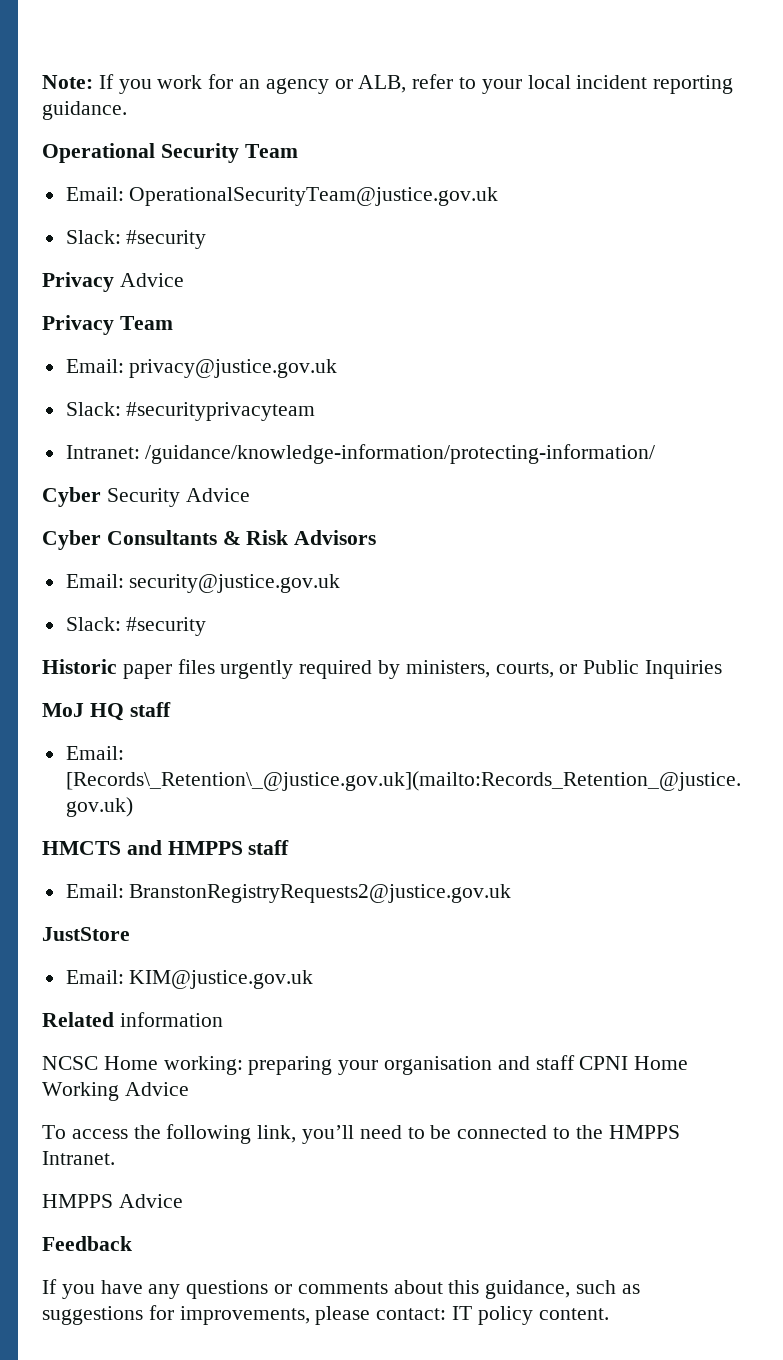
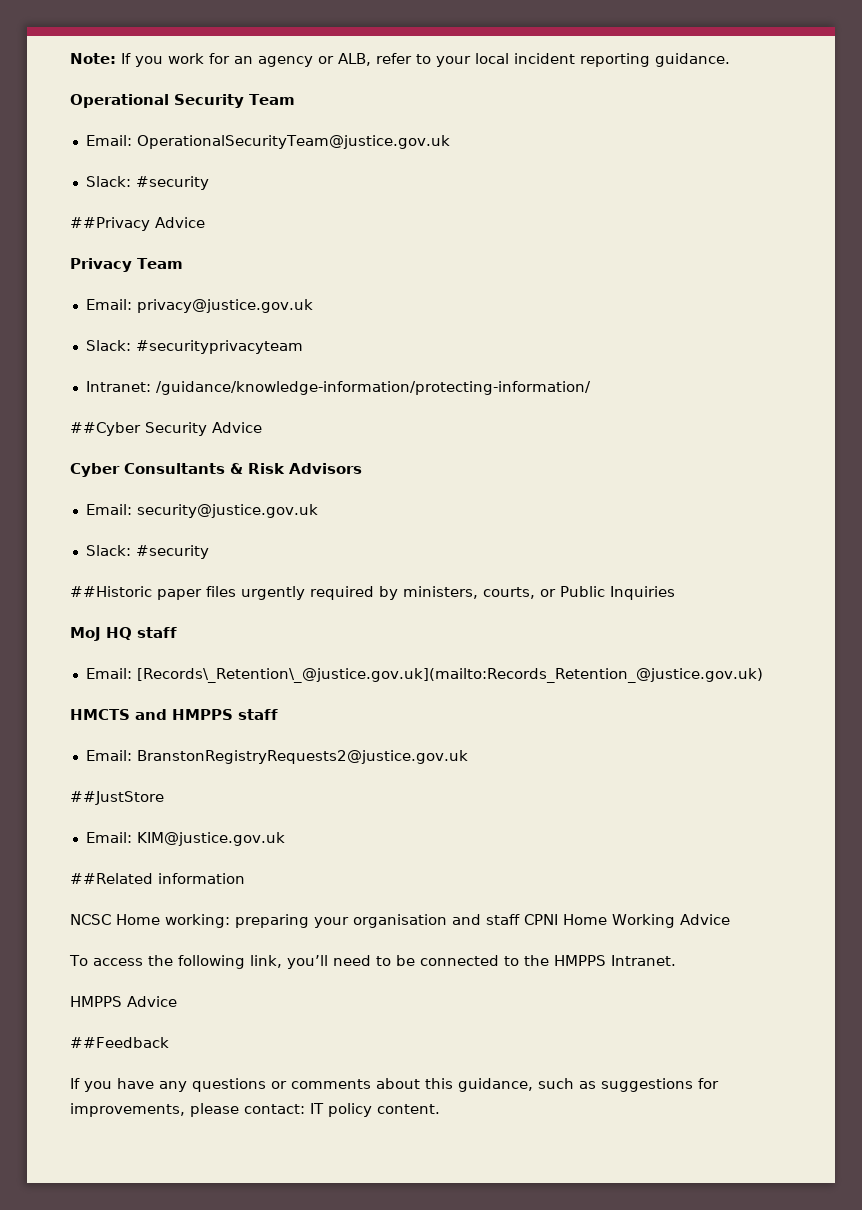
- Privacy Advice
+ ##Privacy Advice
- Cyber Security Advice
+ ##Cyber Security Advice
- Historic paper files urgently required by ministers, courts, or Public Inquiries
+ ##Historic paper files urgently required by ministers, courts, or Public Inquiries
- JustStore
+ ##JustStore
- Related information
+ ##Related information
- Feedback
+ ##Feedback

